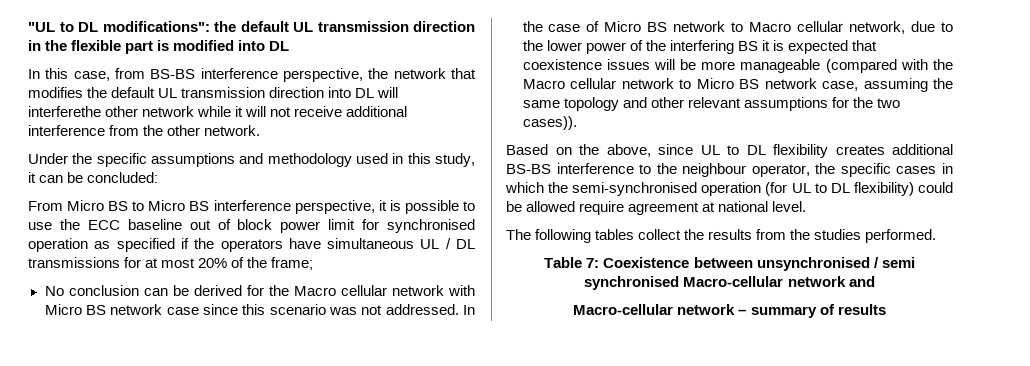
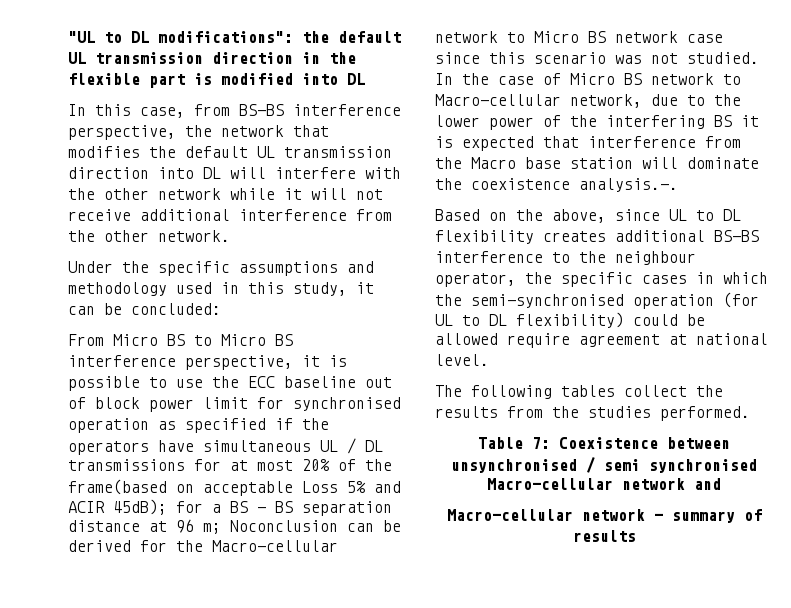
- In this case, from BS-BS interference perspective, the network that modifies the default UL transmission direction into DL will interferethe other network while it will not receive additional interference from the other network.
+ In this case, from BS-BS interference perspective, the network that modifies the default UL transmission direction into DL will interfere with the other network while it will not receive additional interference from the other network.
- From Micro BS to Micro BS interference perspective, it is possible to use the ECC baseline out of block power limit for synchronised operation as specified if the operators have simultaneous UL / DL transmissions for at most 20% of the frame;
- No conclusion can be derived for the Macro cellular network with Micro BS network case since this scenario was not addressed.
+ From Micro BS to Micro BS interference perspective, it is possible to use the ECC baseline out of block power limit for synchronised operation as specified if the operators have simultaneous UL / DL transmissions for at most 20% of the frame(based on acceptable Loss 5% and ACIR 45dB); for a BS - BS separation distance at 96 m; Noconclusion can be derived for the Macro-cellular network to Micro BS network case since this scenario was not studied.
- In the case of Micro BS network to Macro cellular network, due to the lower power of the interfering BS it is expected that coexistence issues will be more manageable (compared with the Macro cellular network to Micro BS network case, assuming the same topology and other relevant assumptions for the two cases)).
+ In the case of Micro BS network to Macro-cellular network, due to the lower power of the interfering BS it is expected that interference from the Macro base station will dominate the coexistence analysis.-.

